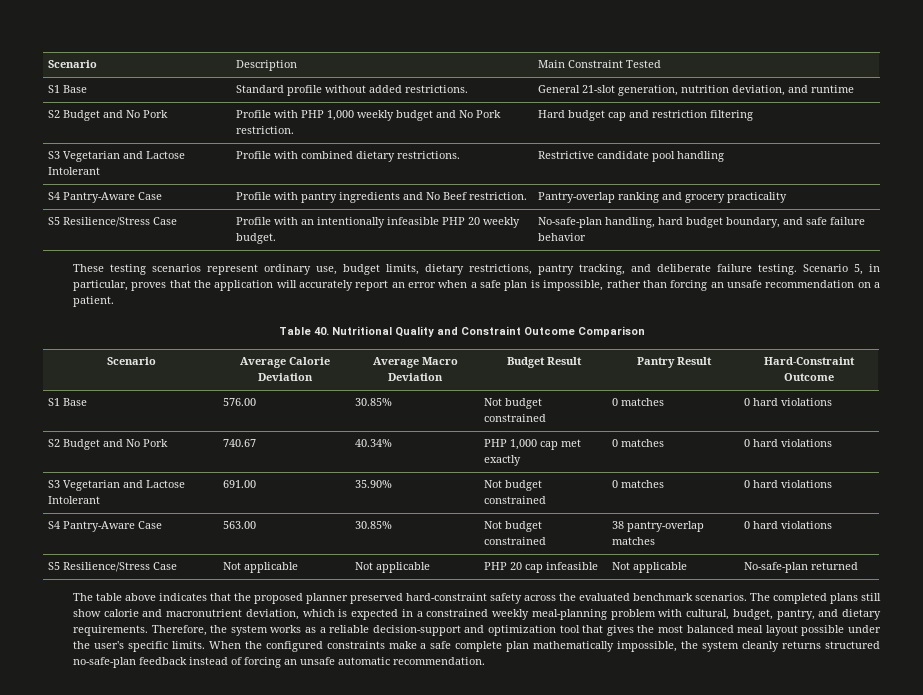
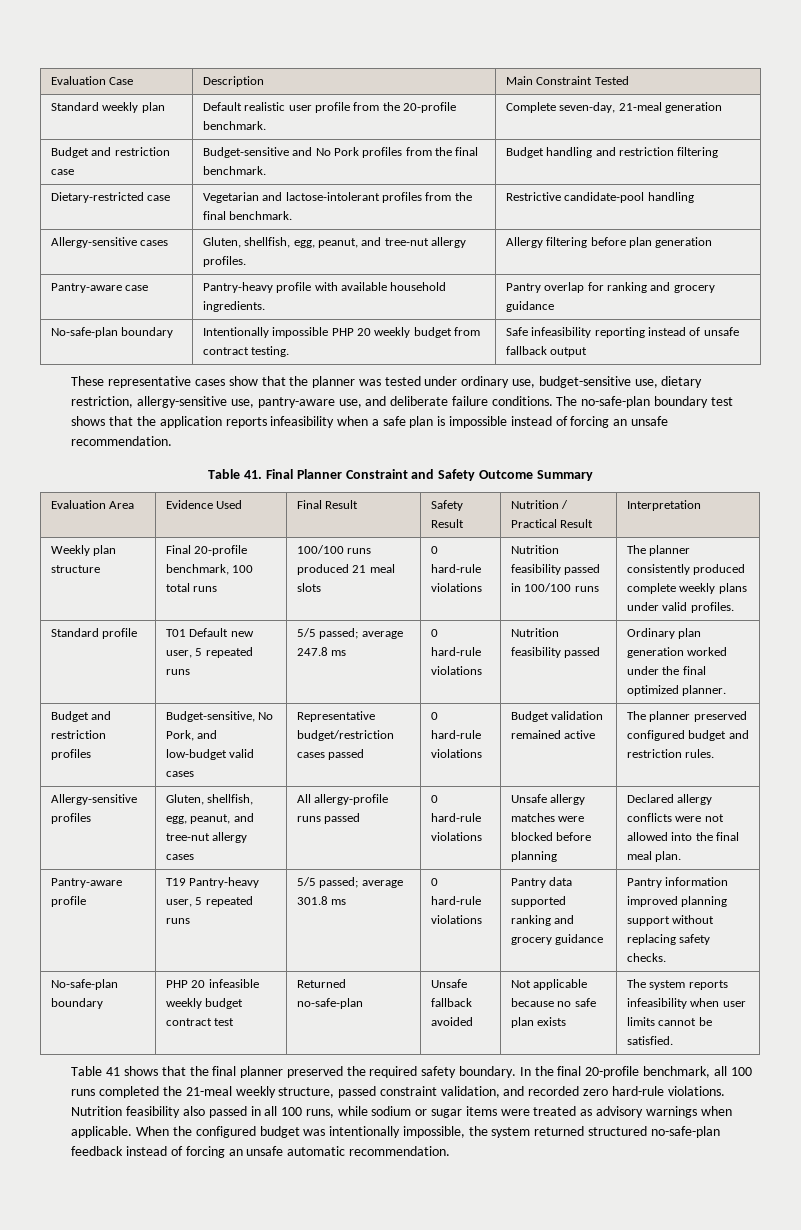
- Scenario | Description | Main Constraint Tested
+ Evaluation Case | Description | Main Constraint Tested
- S1 Base | Standard profile without added restrictions. | General 21-slot generation, nutrition deviation, and runtime
- S2 Budget and No Pork | Profile with PHP 1,000 weekly budget and No Pork restriction. | Hard budget cap and restriction filtering
- S3 Vegetarian and Lactose Intolerant | Profile with combined dietary restrictions. | Restrictive candidate pool handling
+ Standard weekly plan | Default realistic user profile from the 20-profile benchmark. | Complete seven-day, 21-meal generation
+ Budget and restriction case | Budget-sensitive and No Pork profiles from the final benchmark. | Budget handling and restriction filtering
+ Dietary-restricted case | Vegetarian and lactose-intolerant profiles from the final benchmark. | Restrictive candidate-pool handling
- S4 Pantry-Aware Case | Profile with pantry ingredients and No Beef restriction. | Pantry-overlap ranking and grocery practicality
- S5 Resilience/Stress Case | Profile with an intentionally infeasible PHP 20 weekly budget. | No-safe-plan handling, hard budget boundary, and safe failure behavior
- These testing scenarios represent ordinary use, budget limits, dietary restrictions, pantry tracking, and deliberate failure testing. Scenario 5, in particular, proves that the application will accurately report an error when a safe plan is impossible, rather than forcing an unsafe recommendation on a patient.
- Table 40. Nutritional Quality and Constraint Outcome Comparison
- Scenario | Average Calorie Deviation | Average Macro Deviation | Budget Result | Pantry Result | Hard-Constraint Outcome
- S1 Base | 576.00 | 30.85% | Not budget constrained | 0 matches | 0 hard violations
- S2 Budget and No Pork | 740.67 | 40.34% | PHP 1,000 cap met exactly | 0 matches | 0 hard violations
- S3 Vegetarian and Lactose Intolerant | 691.00 | 35.90% | Not budget constrained | 0 matches | 0 hard violations
- S4 Pantry-Aware Case | 563.00 | 30.85% | Not budget constrained | 38 pantry-overlap matches | 0 hard violations
- S5 Resilience/Stress Case | Not applicable | Not applicable | PHP 20 cap infeasible | Not applicable | No-safe-plan returned
- The table above indicates that the proposed planner preserved hard-constraint safety across the evaluated benchmark scenarios. The completed plans still show calorie and macronutrient deviation, which is expected in a constrained weekly meal-planning problem with cultural, budget, pantry, and dietary requirements. Therefore, the system works as a reliable decision-support and optimization tool that gives the most balanced meal layout possible under the user's specific limits. When the configured constraints make a safe complete plan mathematically impossible, the system cleanly returns structured no-safe-plan feedback instead of forcing an unsafe automatic recommendation.
+ Allergy-sensitive cases | Gluten, shellfish, egg, peanut, and tree-nut allergy profiles. | Allergy filtering before plan generation
+ Pantry-aware case | Pantry-heavy profile with available household ingredients. | Pantry overlap for ranking and grocery guidance
+ No-safe-plan boundary | Intentionally impossible PHP 20 weekly budget from contract testing. | Safe infeasibility reporting instead of unsafe fallback output
+ These representative cases show that the planner was tested under ordinary use, budget-sensitive use, dietary restriction, allergy-sensitive use, pantry-aware use, and deliberate failure conditions. The no-safe-plan boundary test shows that the application reports infeasibility when a safe plan is impossible instead of forcing an unsafe recommendation.
+ Table 41. Final Planner Constraint and Safety Outcome Summary
+ Evaluation Area | Evidence Used | Final Result | Safety Result | Nutrition / Practical Result | Interpretation
+ Weekly plan structure | Final 20-profile benchmark, 100 total runs | 100/100 runs produced 21 meal slots | 0 hard-rule violations | Nutrition feasibility passed in 100/100 runs | The planner consistently produced complete weekly plans under valid profiles.
+ Standard profile | T01 Default new user, 5 repeated runs | 5/5 passed; average 247.8 ms | 0 hard-rule violations | Nutrition feasibility passed | Ordinary plan generation worked under the final optimized planner.
+ Budget and restriction profiles | Budget-sensitive, No Pork, and low-budget valid cases | Representative budget/restriction cases passed | 0 hard-rule violations | Budget validation remained active | The planner preserved configured budget and restriction rules.
+ Allergy-sensitive profiles | Gluten, shellfish, egg, peanut, and tree-nut allergy cases | All allergy-profile runs passed | 0 hard-rule violations | Unsafe allergy matches were blocked before planning | Declared allergy conflicts were not allowed into the final meal plan.
+ Pantry-aware profile | T19 Pantry-heavy user, 5 repeated runs | 5/5 passed; average 301.8 ms | 0 hard-rule violations | Pantry data supported ranking and grocery guidance | Pantry information improved planning support without replacing safety checks.
+ No-safe-plan boundary | PHP 20 infeasible weekly budget contract test | Returned no-safe-plan | Unsafe fallback avoided | Not applicable because no safe plan exists | The system reports infeasibility when user limits cannot be satisfied.
+ Table 41 shows that the final planner preserved the required safety boundary. In the final 20-profile benchmark, all 100 runs completed the 21-meal weekly structure, passed constraint validation, and recorded zero hard-rule violations. Nutrition feasibility also passed in all 100 runs, while sodium or sugar items were treated as advisory warnings when applicable. When the configured budget was intentionally impossible, the system returned structured no-safe-plan feedback instead of forcing an unsafe automatic recommendation.

